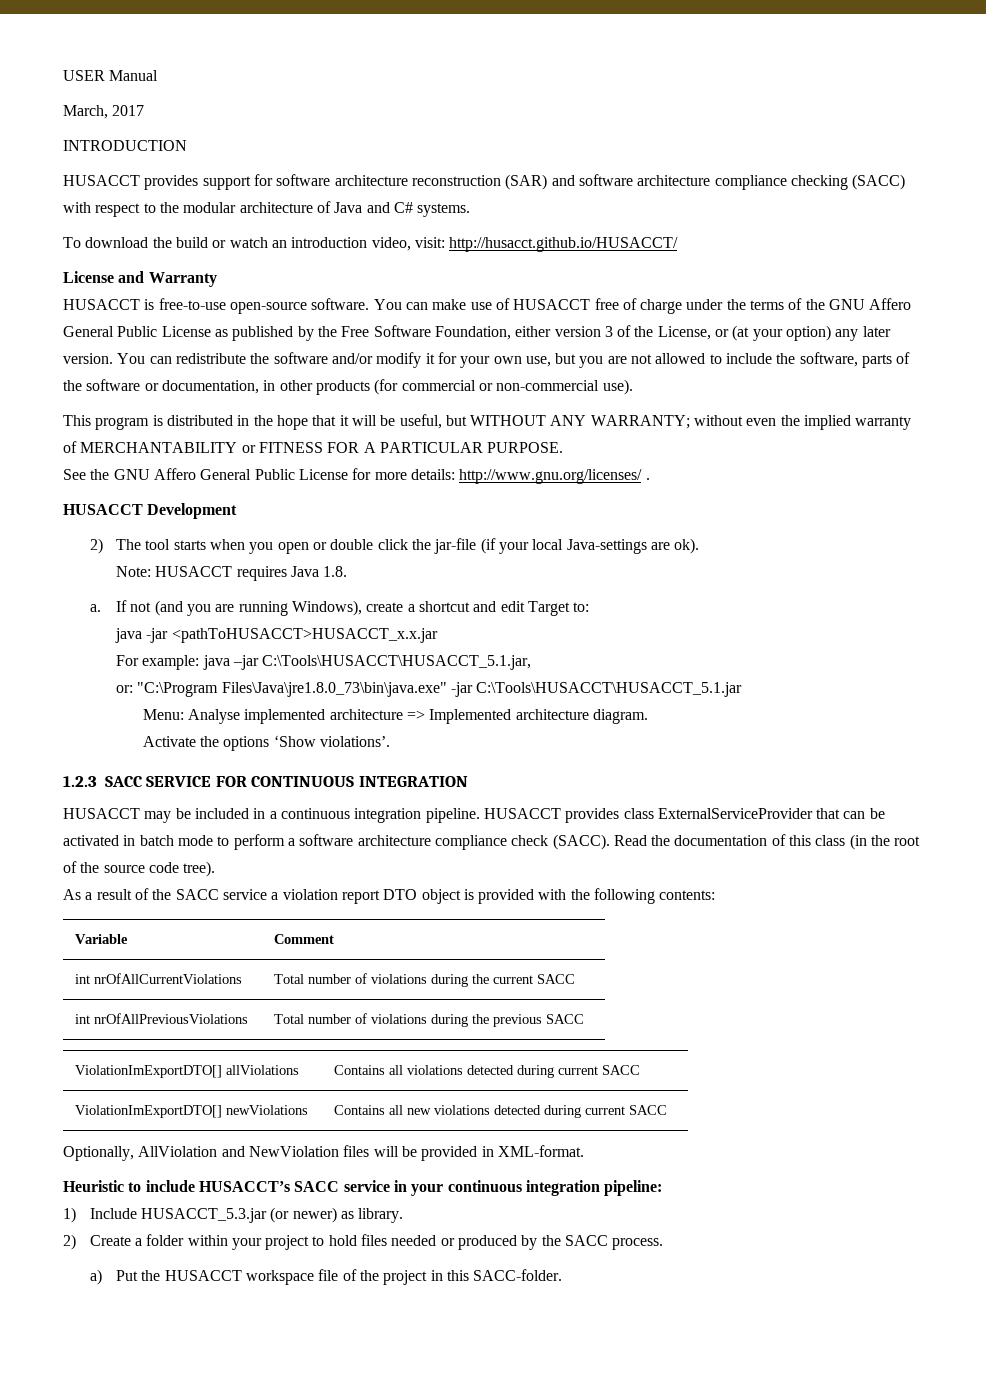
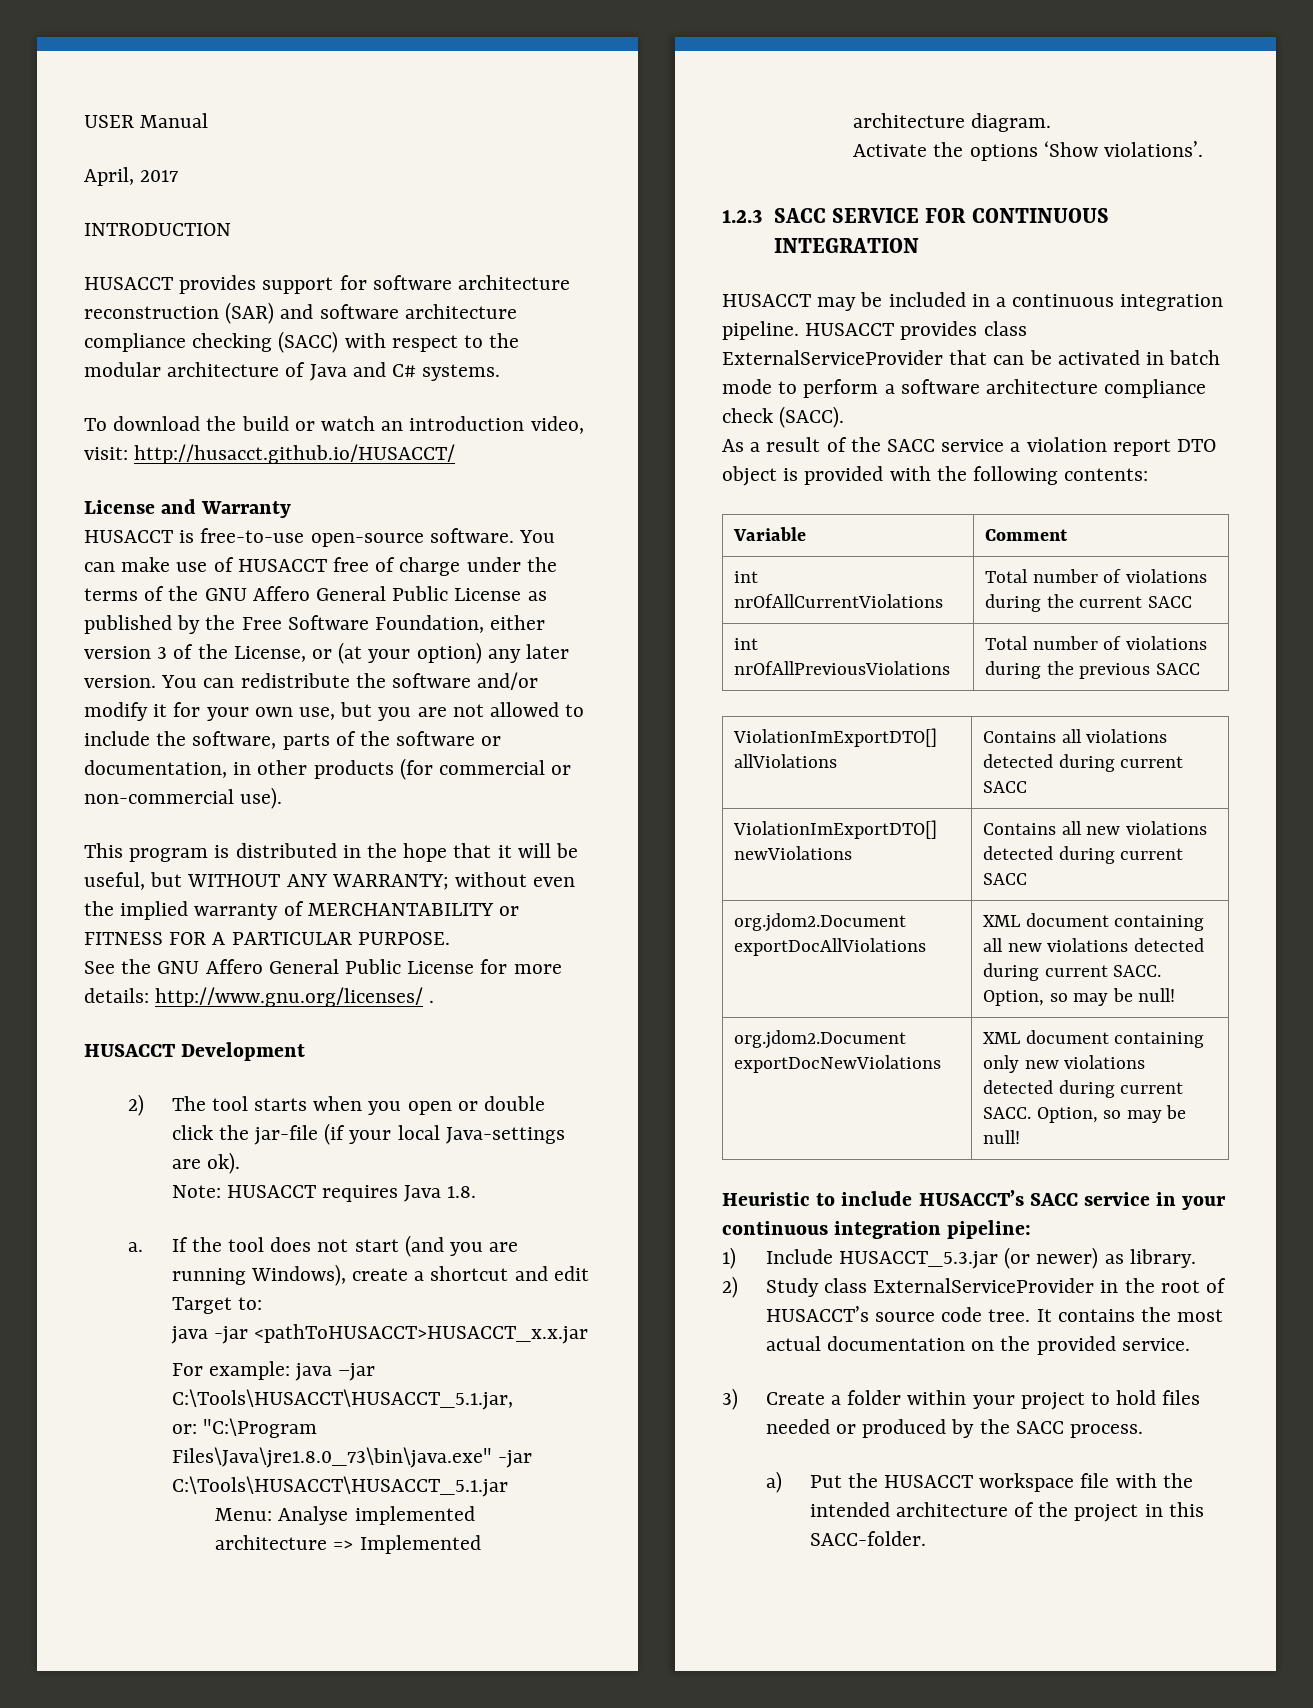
- March, 2017
+ April, 2017
- If not (and you are running Windows), create a shortcut and edit Target to:
+ If the tool does not start (and you are running Windows), create a shortcut and edit Target to:
- Read the documentation of this class (in the root of the source code tree).
- Optionally, AllViolation and NewViolation files will be provided in XML-format.
+ org.jdom2.Document exportDocAllViolations | XML document containing all new violations detected during current SACC. Option, so may be null!
+ org.jdom2.Document exportDocNewViolations | XML document containing only new violations detected during current SACC. Option, so may be null!
- 2) Create a folder within your project to hold files needed or produced by the SACC process.
+ 2) Study class ExternalServiceProvider in the root of HUSACCT’s source code tree. It contains the most actual documentation on the provided service.
+ 3) Create a folder within your project to hold files needed or produced by the SACC process.
- a) Put the HUSACCT workspace file of the project in this SACC-folder.
+ a) Put the HUSACCT workspace file with the intended architecture of the project in this SACC-folder.

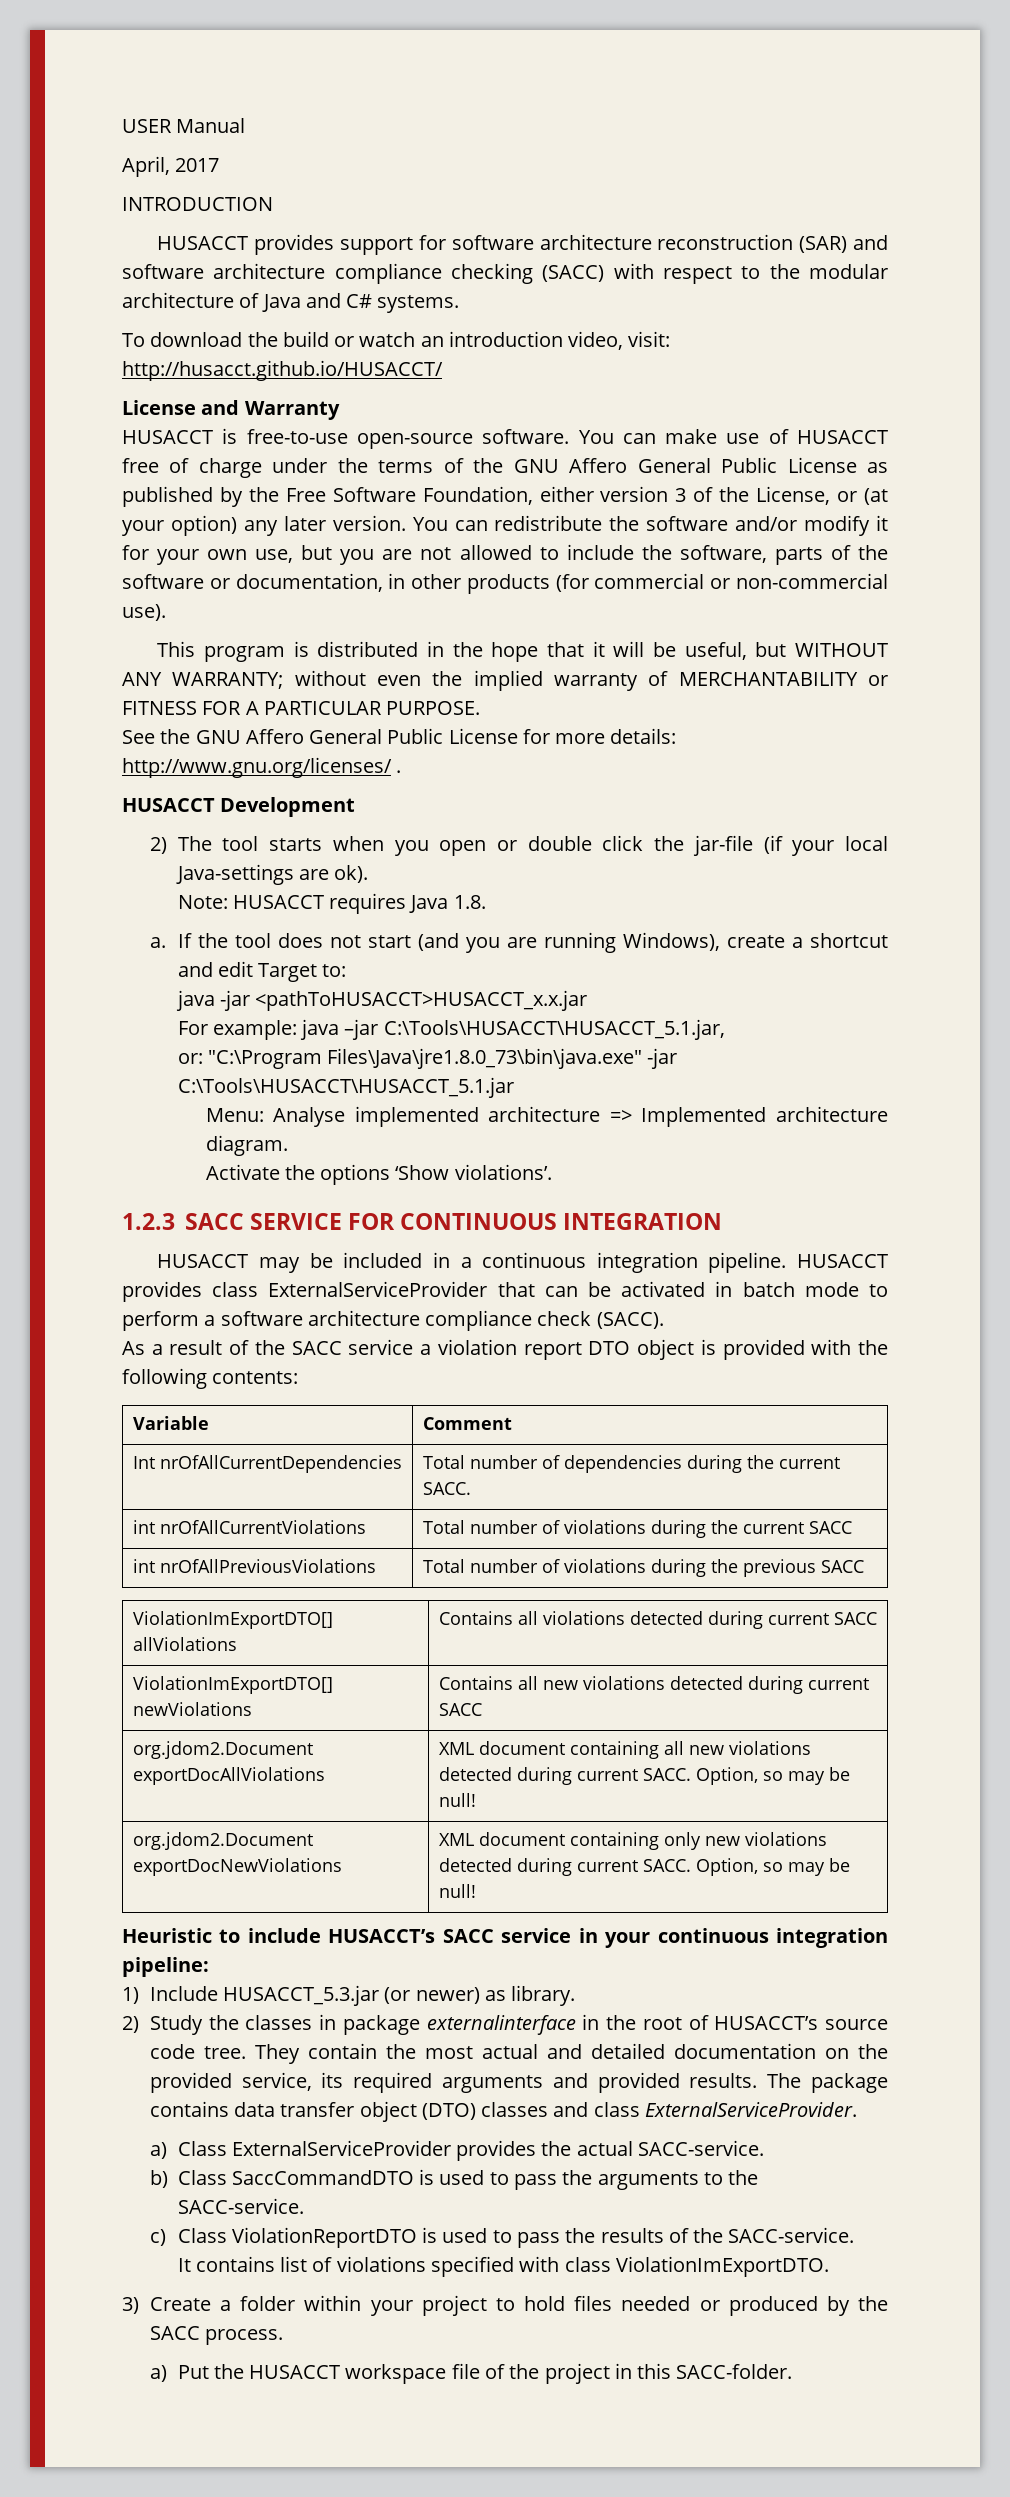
+ Int nrOfAllCurrentDependencies | Total number of dependencies during the current SACC.
- 2) Study class ExternalServiceProvider in the root of HUSACCT’s source code tree.
+ 2) Study the classes in package externalinterface in the root of HUSACCT’s source code tree.
- It contains the most actual documentation on the provided service.
+ They contain the most actual and detailed documentation on the provided service, its required arguments and provided results. The package contains data transfer object (DTO) classes and class ExternalServiceProvider.
+ a) Class ExternalServiceProvider provides the actual SACC-service.
+ b) Class SaccCommandDTO is used to pass the arguments to the SACC-service.
+ c) Class ViolationReportDTO is used to pass the results of the SACC-service.
+ It contains list of violations specified with class ViolationImExportDTO.
- a) Put the HUSACCT workspace file with the intended architecture of the project in this SACC-folder.
+ a) Put the HUSACCT workspace file of the project in this SACC-folder.

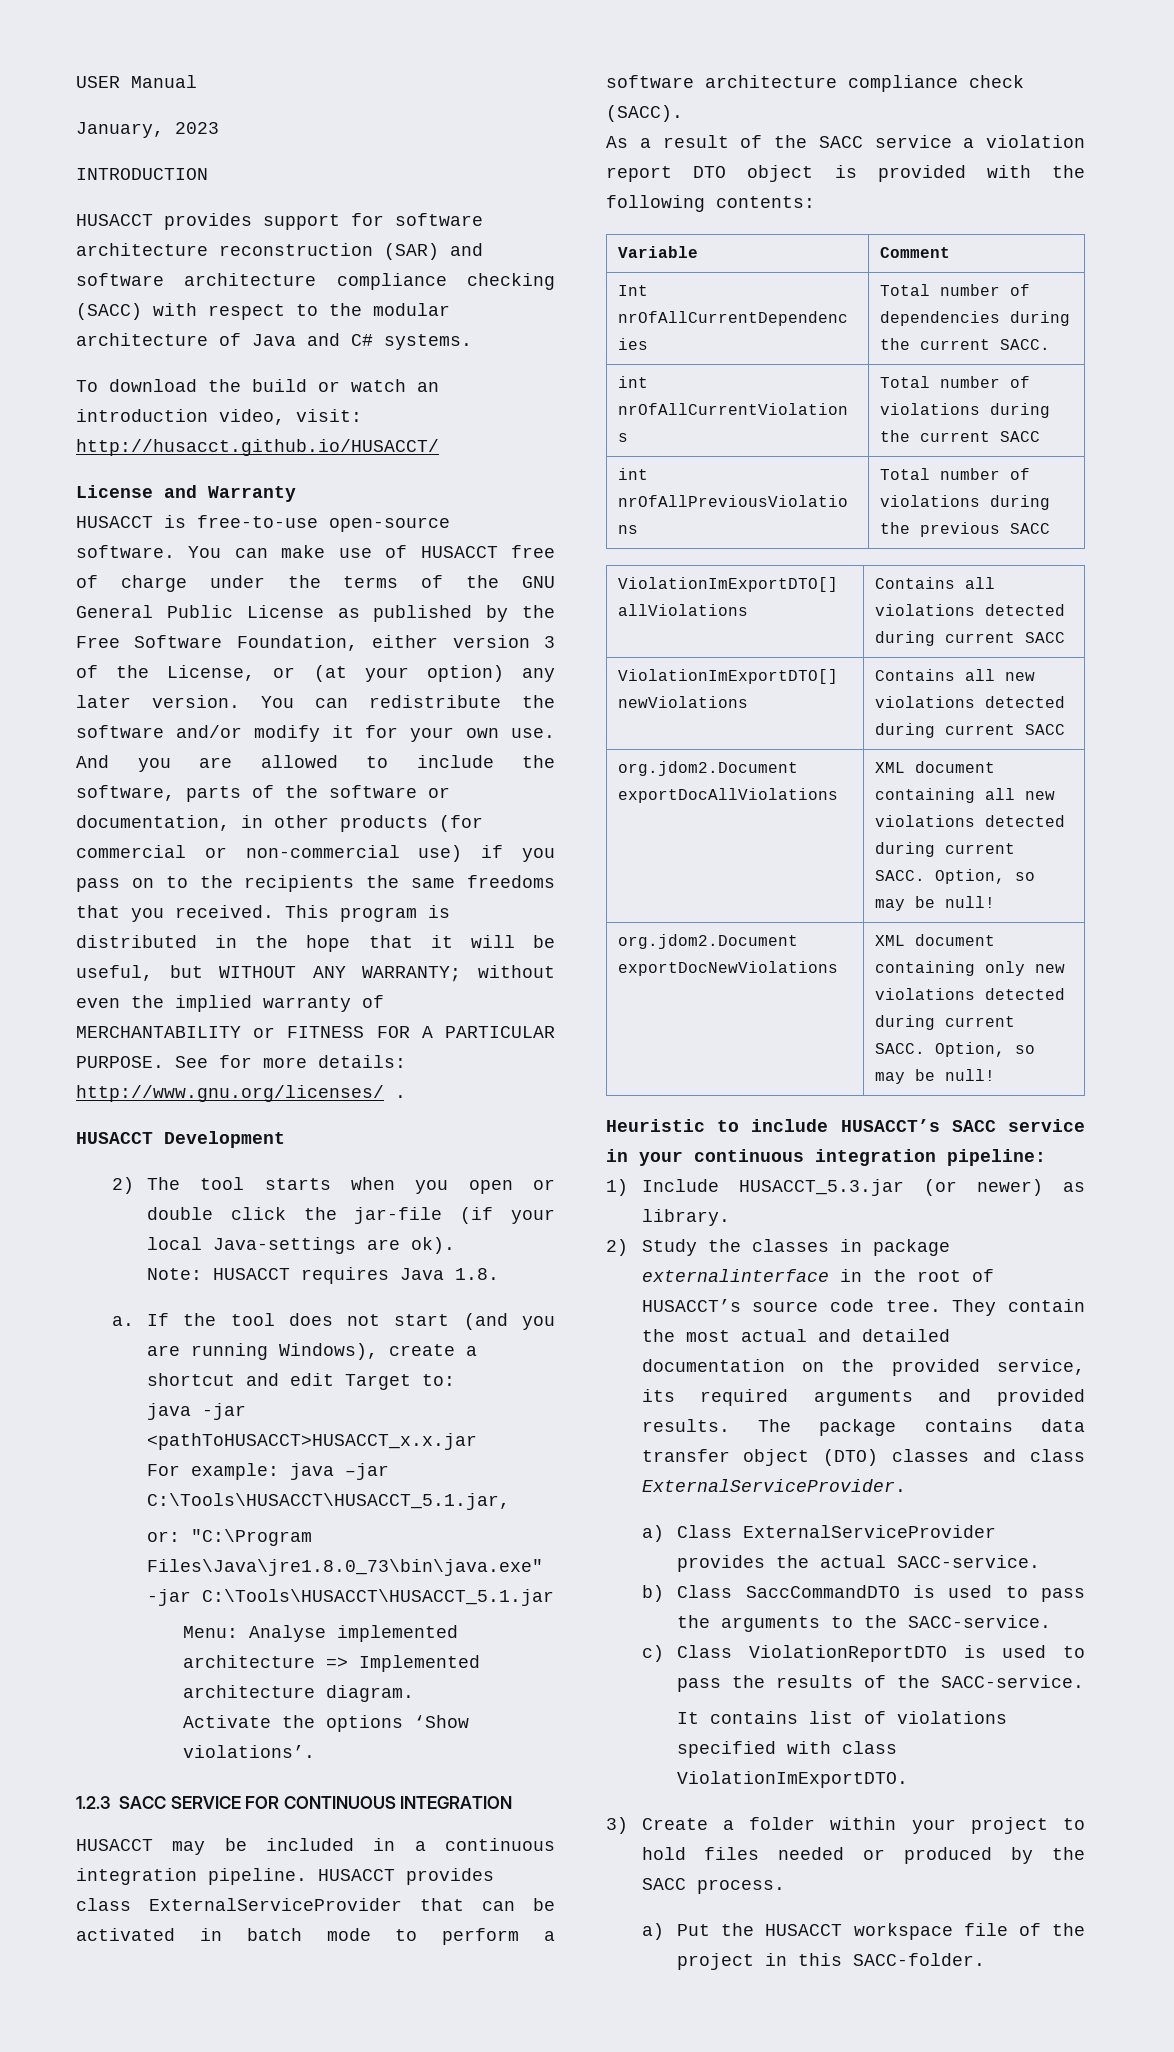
- April, 2017
+ January, 2023
- You can make use of HUSACCT free of charge under the terms of the GNU Affero General Public License as published by the Free Software Foundation, either version 3 of the License, or (at your option) any later version.
+ You can make use of HUSACCT free of charge under the terms of the GNU General Public License as published by the Free Software Foundation, either version 3 of the License, or (at your option) any later version.
- You can redistribute the software and/or modify it for your own use, but you are not allowed to include the software, parts of the software or documentation, in other products (for commercial or non-commercial use).
- This program is distributed in the hope that it will be useful, but WITHOUT ANY WARRANTY;
+ You can redistribute the software and/or modify it for your own use. And you are allowed to include the software, parts of the software or documentation, in other products (for commercial or non-commercial use) if you pass on to the recipients the same freedoms that you received. This program is distributed in the hope that it will be useful, but WITHOUT ANY WARRANTY;
- without even the implied warranty of MERCHANTABILITY or FITNESS FOR A PARTICULAR PURPOSE.
- See the GNU Affero General Public License for more details:
+ without even the implied warranty of MERCHANTABILITY or FITNESS FOR A PARTICULAR PURPOSE. See for more details:

